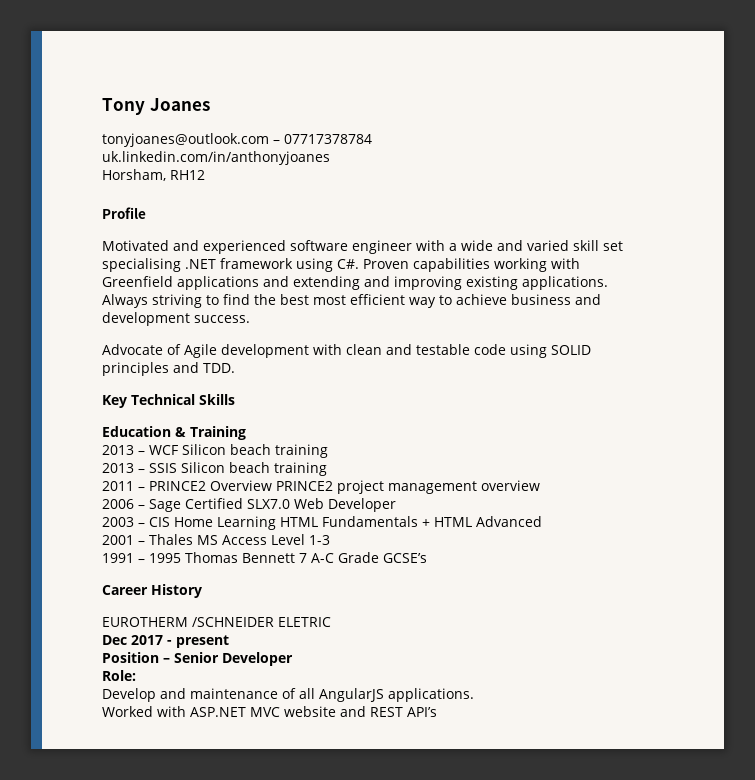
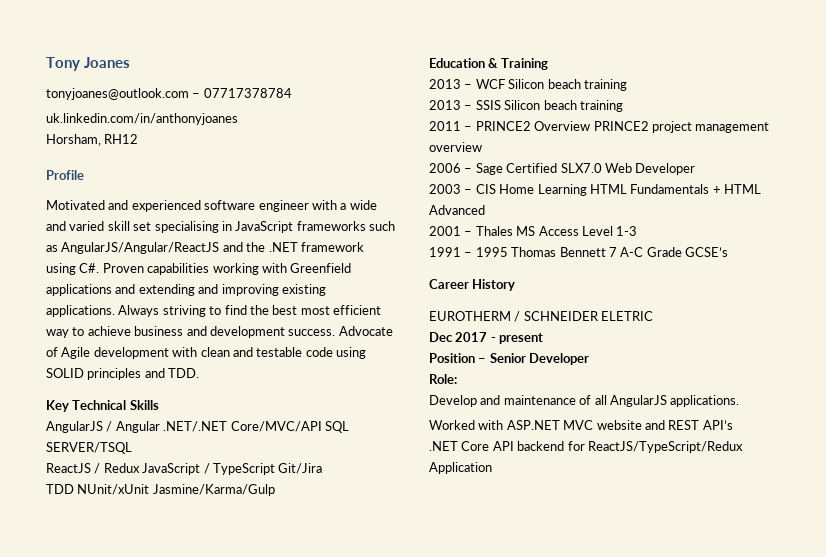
- Motivated and experienced software engineer with a wide and varied skill set specialising .NET framework using C#. Proven capabilities working with Greenfield applications and extending and improving existing applications.
+ Motivated and experienced software engineer with a wide and varied skill set specialising in JavaScript frameworks such as AngularJS/Angular/ReactJS and the .NET framework using C#. Proven capabilities working with Greenfield applications and extending and improving existing applications.
- Always striving to find the best most efficient way to achieve business and development success.
- Advocate of Agile development with clean and testable code using SOLID principles and TDD.
+ Always striving to find the best most efficient way to achieve business and development success. Advocate of Agile development with clean and testable code using SOLID principles and TDD.
+ AngularJS / Angular .NET/.NET Core/MVC/API SQL SERVER/TSQL
+ ReactJS / Redux JavaScript / TypeScript Git/Jira
+ TDD NUnit/xUnit Jasmine/Karma/Gulp
- EUROTHERM /SCHNEIDER ELETRIC
+ EUROTHERM / SCHNEIDER ELETRIC
+ .NET Core API backend for ReactJS/TypeScript/Redux Application

